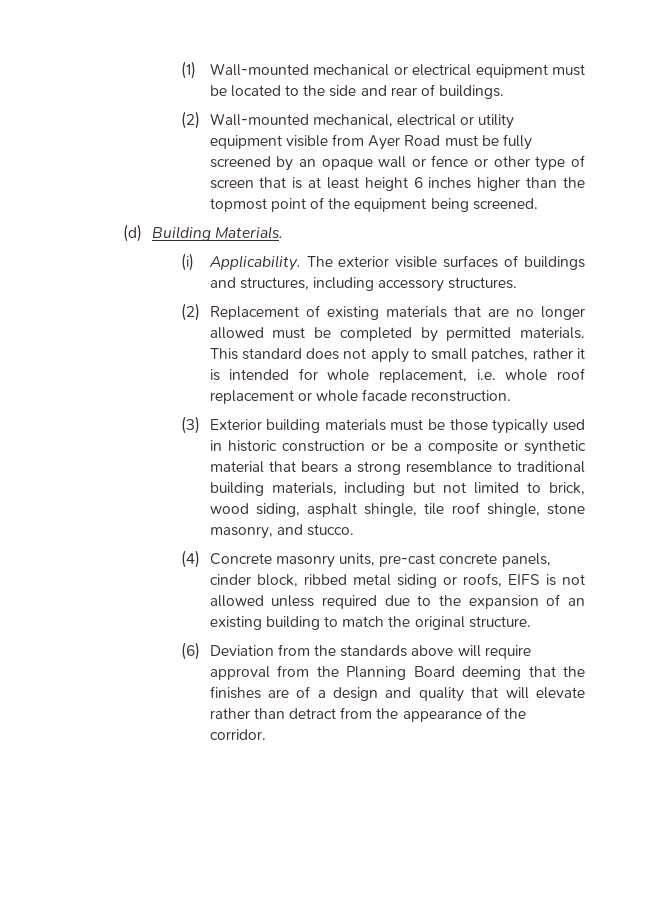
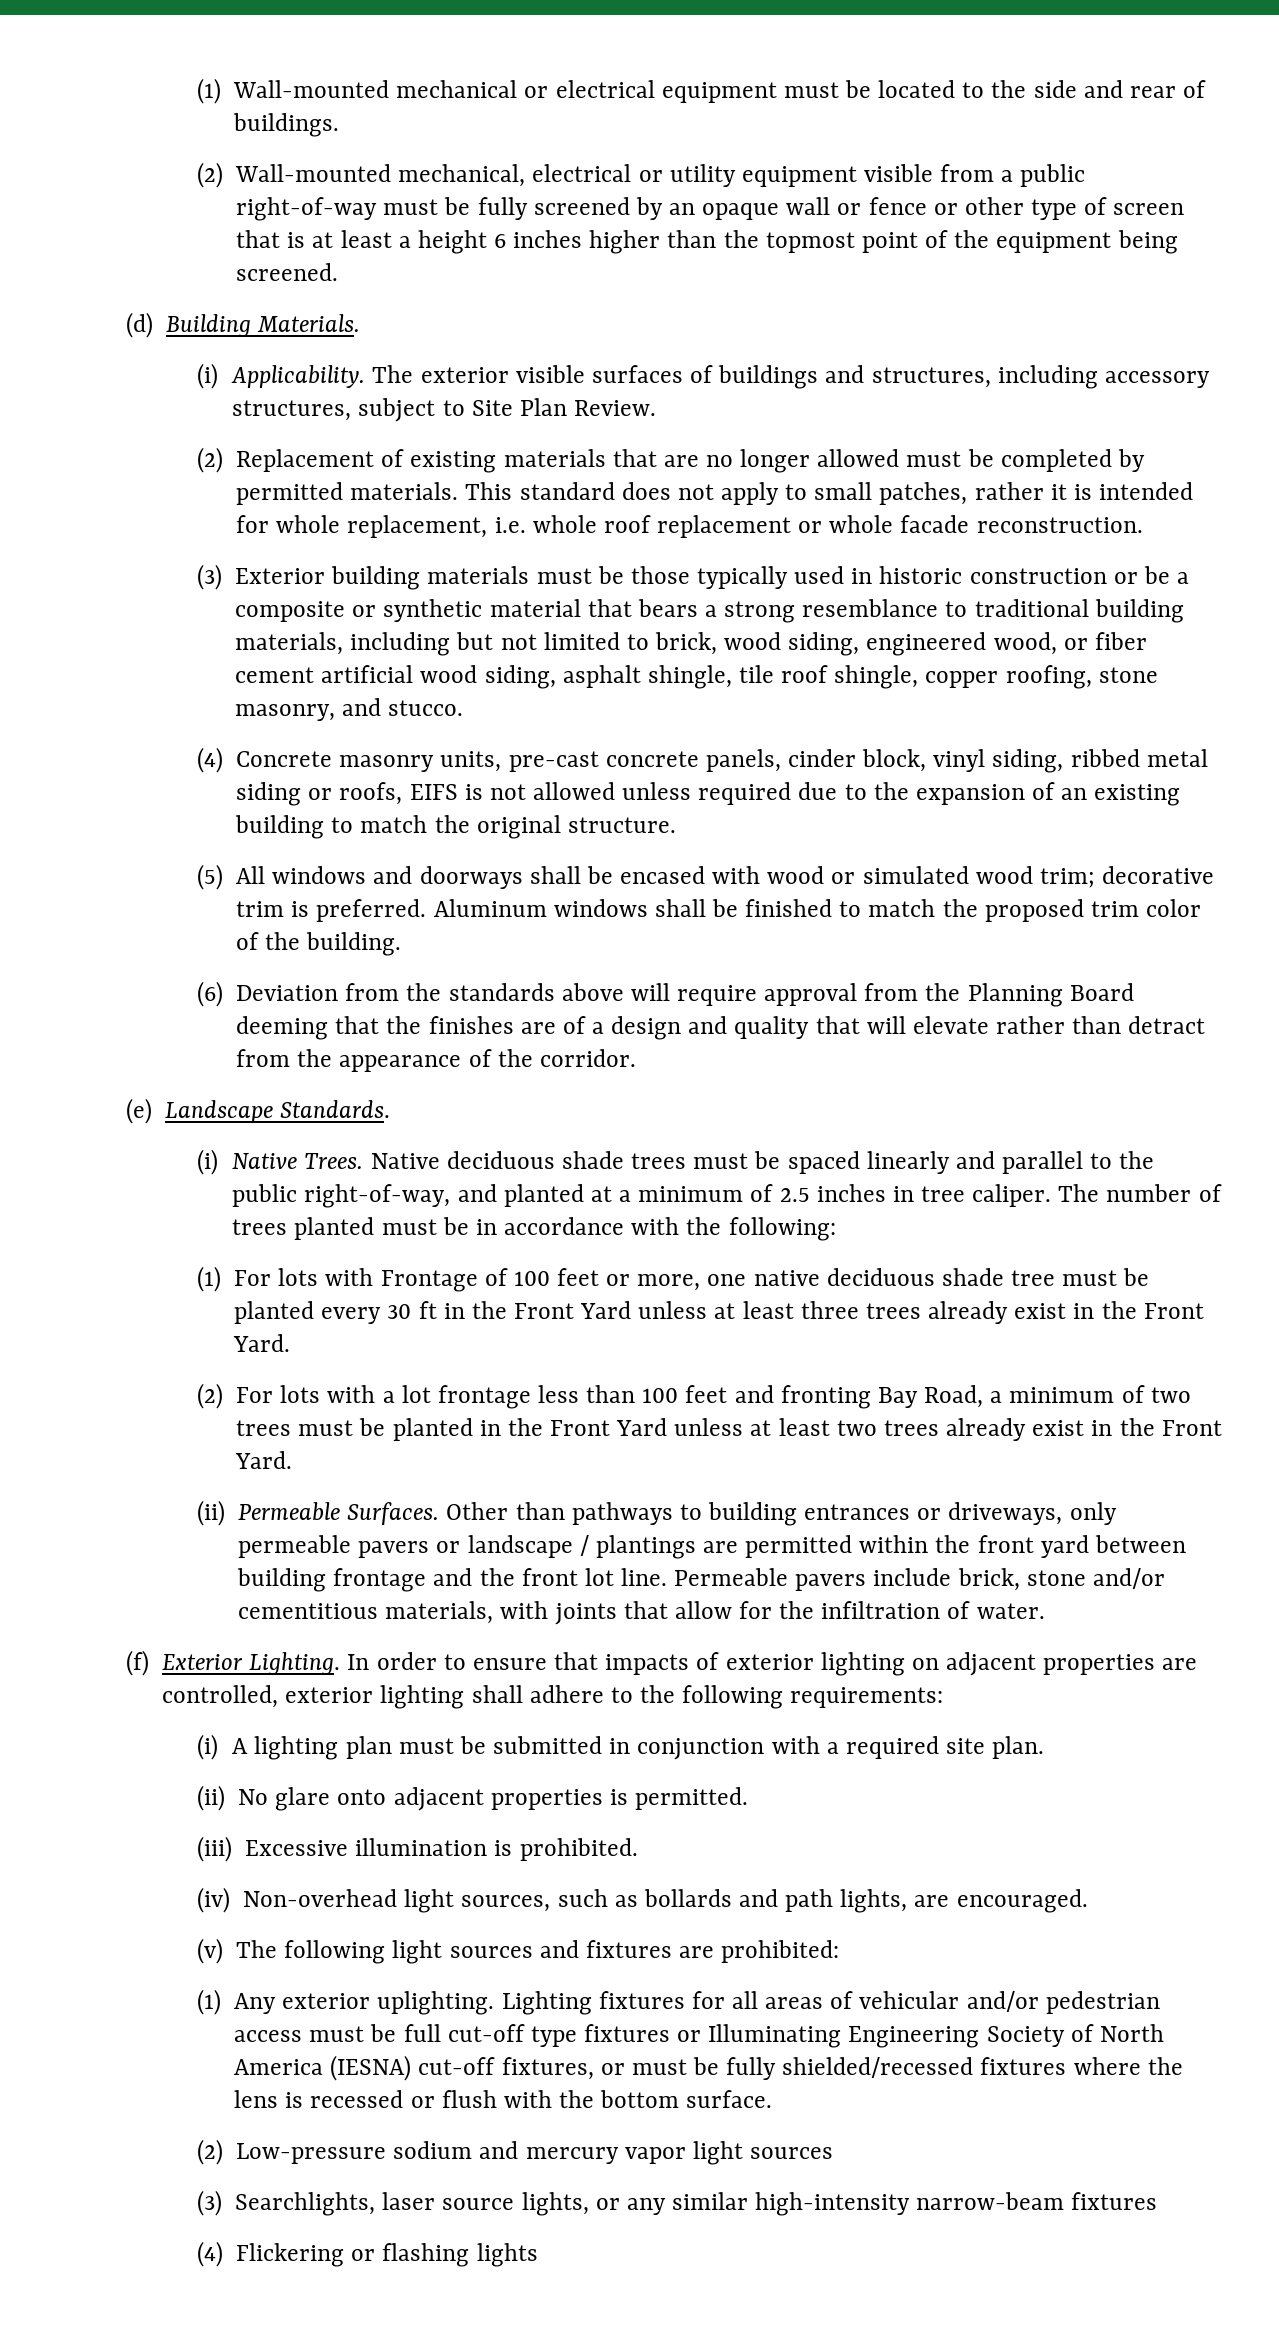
- (2) Wall-mounted mechanical, electrical or utility equipment visible from Ayer Road must be fully screened by an opaque wall or fence or other type of screen that is at least height 6 inches higher than the topmost point of the equipment being screened.
+ (2) Wall-mounted mechanical, electrical or utility equipment visible from a public right-of-way must be fully screened by an opaque wall or fence or other type of screen that is at least a height 6 inches higher than the topmost point of the equipment being screened.
- The exterior visible surfaces of buildings and structures, including accessory structures.
+ The exterior visible surfaces of buildings and structures, including accessory structures, subject to Site Plan Review.
- (3) Exterior building materials must be those typically used in historic construction or be a composite or synthetic material that bears a strong resemblance to traditional building materials, including but not limited to brick, wood siding, asphalt shingle, tile roof shingle, stone masonry, and stucco.
+ (3) Exterior building materials must be those typically used in historic construction or be a composite or synthetic material that bears a strong resemblance to traditional building materials, including but not limited to brick, wood siding, engineered wood, or fiber cement artificial wood siding, asphalt shingle, tile roof shingle, copper roofing, stone masonry, and stucco.
- (4) Concrete masonry units, pre-cast concrete panels, cinder block, ribbed metal siding or roofs, EIFS is not allowed unless required due to the expansion of an existing building to match the original structure.
+ (4) Concrete masonry units, pre-cast concrete panels, cinder block, vinyl siding, ribbed metal siding or roofs, EIFS is not allowed unless required due to the expansion of an existing building to match the original structure.
+ (5) All windows and doorways shall be encased with wood or simulated wood trim; decorative trim is preferred. Aluminum windows shall be finished to match the proposed trim color of the building.
+ (e) Landscape Standards.
+ (i) Native Trees. Native deciduous shade trees must be spaced linearly and parallel to the public right-of-way, and planted at a minimum of 2.5 inches in tree caliper. The number of trees planted must be in accordance with the following:
+ (1) For lots with Frontage of 100 feet or more, one native deciduous shade tree must be planted every 30 ft in the Front Yard unless at least three trees already exist in the Front Yard.
+ (2) For lots with a lot frontage less than 100 feet and fronting Bay Road, a minimum of two trees must be planted in the Front Yard unless at least two trees already exist in the Front Yard.
+ (ii) Permeable Surfaces. Other than pathways to building entrances or driveways, only permeable pavers or landscape / plantings are permitted within the front yard between building frontage and the front lot line. Permeable pavers include brick, stone and/or cementitious materials, with joints that allow for the infiltration of water.
+ (f) Exterior Lighting. In order to ensure that impacts of exterior lighting on adjacent properties are controlled, exterior lighting shall adhere to the following requirements:
+ (i) A lighting plan must be submitted in conjunction with a required site plan.
+ (ii) No glare onto adjacent properties is permitted.
+ (iii) Excessive illumination is prohibited.
+ (iv) Non-overhead light sources, such as bollards and path lights, are encouraged.
+ (v) The following light sources and fixtures are prohibited:
+ (1) Any exterior uplighting. Lighting fixtures for all areas of vehicular and/or pedestrian access must be full cut-off type fixtures or Illuminating Engineering Society of North America (IESNA) cut-off fixtures, or must be fully shielded/recessed fixtures where the lens is recessed or flush with the bottom surface.
+ (2) Low-pressure sodium and mercury vapor light sources
+ (3) Searchlights, laser source lights, or any similar high-intensity narrow-beam fixtures
+ (4) Flickering or flashing lights

